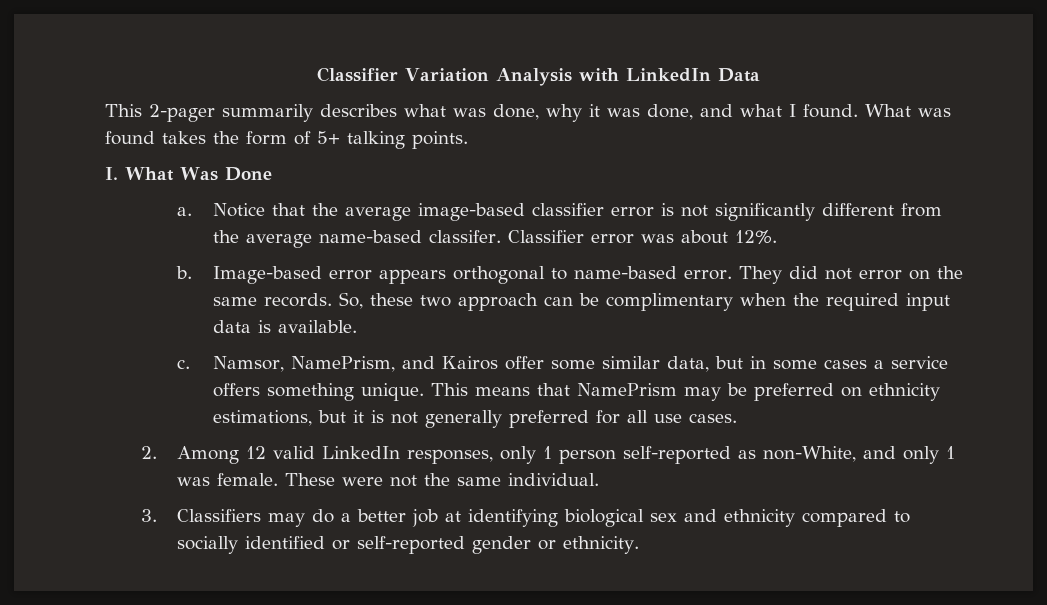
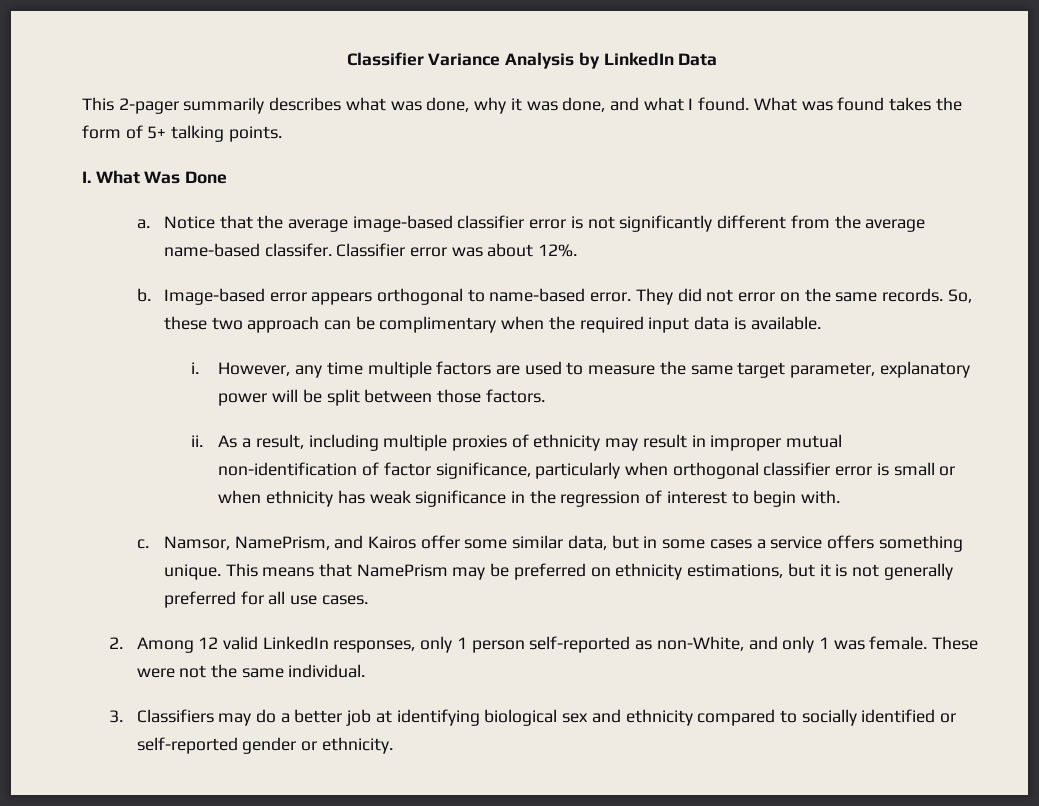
- Classifier Variation Analysis with LinkedIn Data
+ Classifier Variance Analysis by LinkedIn Data
+ i. However, any time multiple factors are used to measure the same target parameter, explanatory power will be split between those factors.
+ ii. As a result, including multiple proxies of ethnicity may result in improper mutual non-identification of factor significance, particularly when orthogonal classifier error is small or when ethnicity has weak significance in the regression of interest to begin with.

